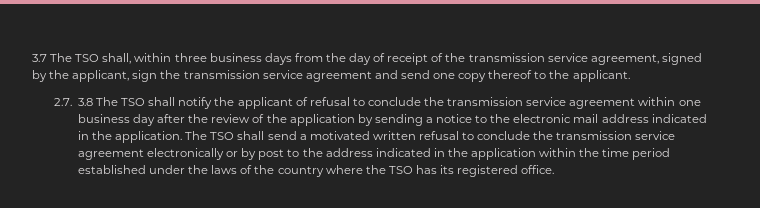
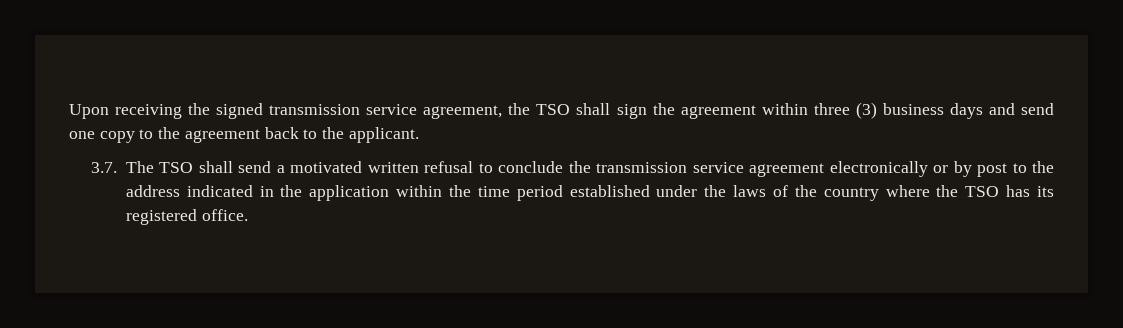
- 3.7 The TSO shall, within three business days from the day of receipt of the transmission service agreement, signed by the applicant, sign the transmission service agreement and send one copy thereof to the applicant.
- 2.7. 3.8 The TSO shall notify the applicant of refusal to conclude the transmission service agreement within one business day after the review of the application by sending a notice to the electronic mail address indicated in the application. The TSO shall send a motivated written refusal to conclude the transmission service agreement electronically or by post to the address indicated in the application within the time period established under the laws of the country where the TSO has its registered office.
+ Upon receiving the signed transmission service agreement, the TSO shall sign the agreement within three (3) business days and send one copy to the agreement back to the applicant.
+ 3.7. The TSO shall send a motivated written refusal to conclude the transmission service agreement electronically or by post to the address indicated in the application within the time period established under the laws of the country where the TSO has its registered office.

